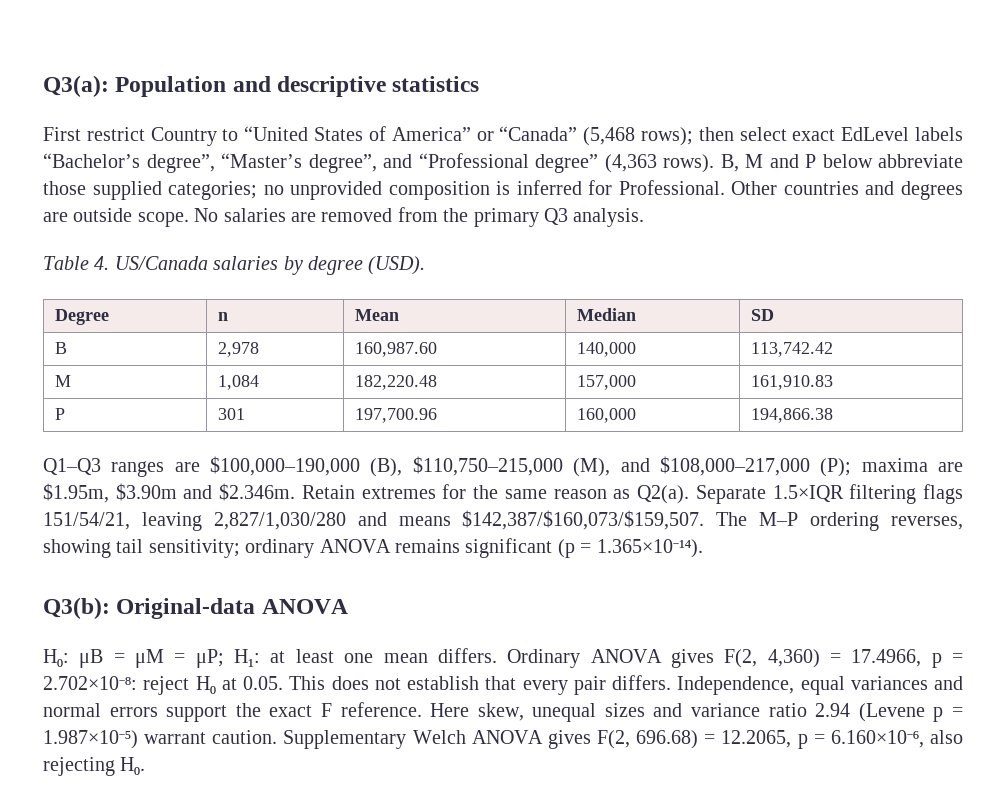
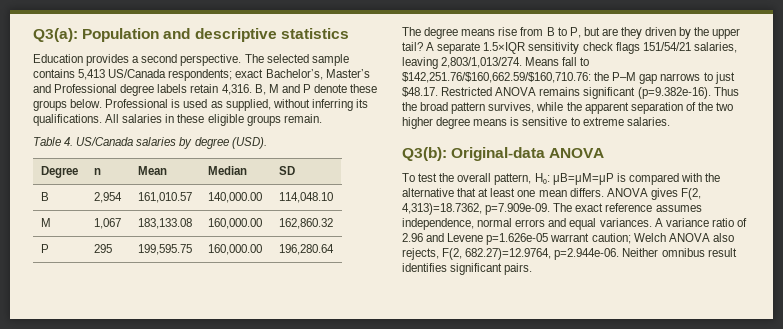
- First restrict Country to “United States of America” or “Canada” (5,468 rows); then select exact EdLevel labels “Bachelor’s degree”, “Master’s degree”, and “Professional degree” (4,363 rows). B, M and P below abbreviate those supplied categories; no unprovided composition is inferred for Professional. Other countries and degrees are outside scope. No salaries are removed from the primary Q3 analysis.
+ Education provides a second perspective. The selected sample contains 5,413 US/Canada respondents; exact Bachelor’s, Master’s and Professional degree labels retain 4,316. B, M and P denote these groups below. Professional is used as supplied, without inferring its qualifications. All salaries in these eligible groups remain.
- B | 2,978 | 160,987.60 | 140,000 | 113,742.42
- M | 1,084 | 182,220.48 | 157,000 | 161,910.83
- P | 301 | 197,700.96 | 160,000 | 194,866.38
- Q1–Q3 ranges are $100,000–190,000 (B), $110,750–215,000 (M), and $108,000–217,000 (P); maxima are $1.95m, $3.90m and $2.346m. Retain extremes for the same reason as Q2(a). Separate 1.5×IQR filtering flags 151/54/21, leaving 2,827/1,030/280 and means $142,387/$160,073/$159,507. The M–P ordering reverses, showing tail sensitivity; ordinary ANOVA remains significant (p = 1.365×10⁻¹⁴).
+ B | 2,954 | 161,010.57 | 140,000.00 | 114,048.10
+ M | 1,067 | 183,133.08 | 160,000.00 | 162,860.32
+ P | 295 | 199,595.75 | 160,000.00 | 196,280.64
+ The degree means rise from B to P, but are they driven by the upper tail? A separate 1.5×IQR sensitivity check flags 151/54/21 salaries, leaving 2,803/1,013/274. Means fall to $142,251.76/$160,662.59/$160,710.76: the P–M gap narrows to just $48.17. Restricted ANOVA remains significant (p=9.382e-16). Thus the broad pattern survives, while the apparent separation of the two higher degree means is sensitive to extreme salaries.
  Q3(b): Original-data ANOVA
- H₀: μB = μM = μP; H₁: at least one mean differs.
+ To test the overall pattern, H₀: μB=μM=μP is compared with the alternative that at least one mean differs.
- Ordinary ANOVA gives F(2, 4,360) = 17.4966, p = 2.702×10⁻⁸: reject H₀ at 0.05. This does not establish that every pair differs. Independence, equal variances and normal errors support the exact F reference. Here skew, unequal sizes and variance ratio 2.94 (Levene p = 1.987×10⁻⁵) warrant caution. Supplementary Welch ANOVA gives F(2, 696.68) = 12.2065, p = 6.160×10⁻⁶, also rejecting H₀.
+ ANOVA gives F(2, 4,313)=18.7362, p=7.909e-09. The exact reference assumes independence, normal errors and equal variances. A variance ratio of 2.96 and Levene p=1.626e-05 warrant caution; Welch ANOVA also rejects, F(2, 682.27)=12.9764, p=2.944e-06. Neither omnibus result identifies significant pairs.

